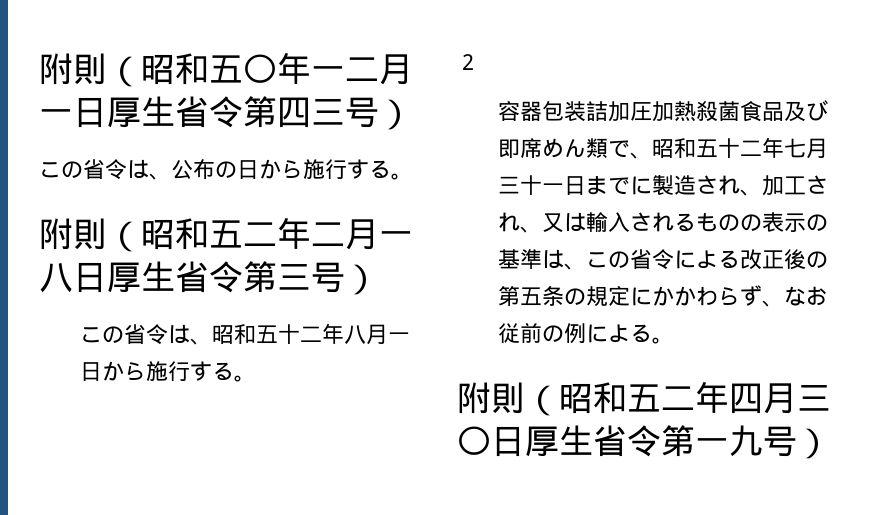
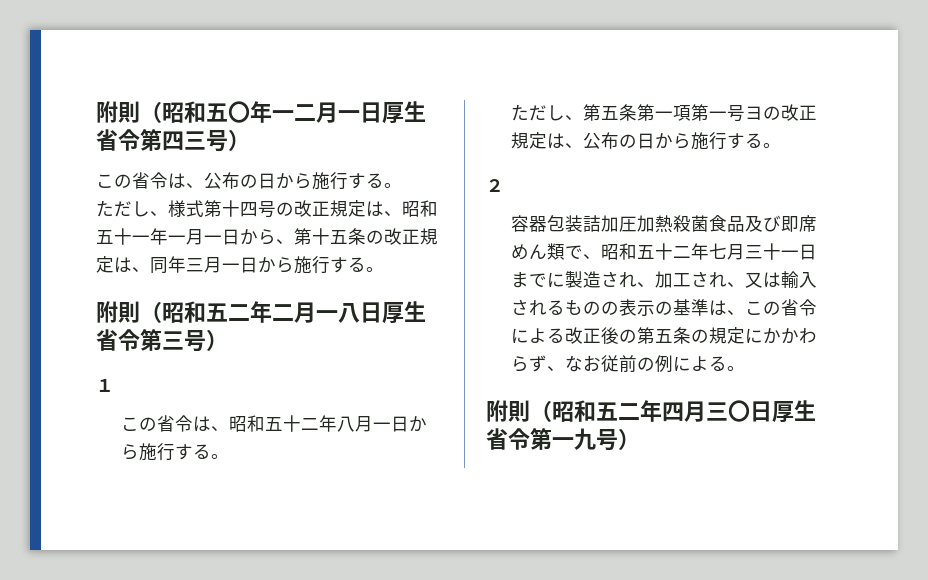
+ ただし、様式第十四号の改正規定は、昭和五十一年一月一日から、第十五条の改正規定は、同年三月一日から施行する。
+ １
+ ただし、第五条第一項第一号ヨの改正規定は、公布の日から施行する。

